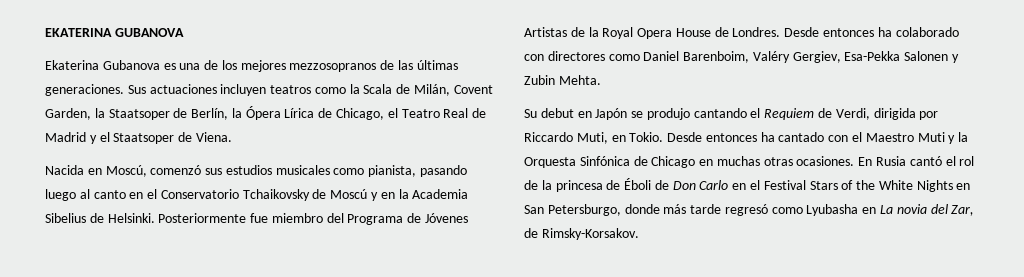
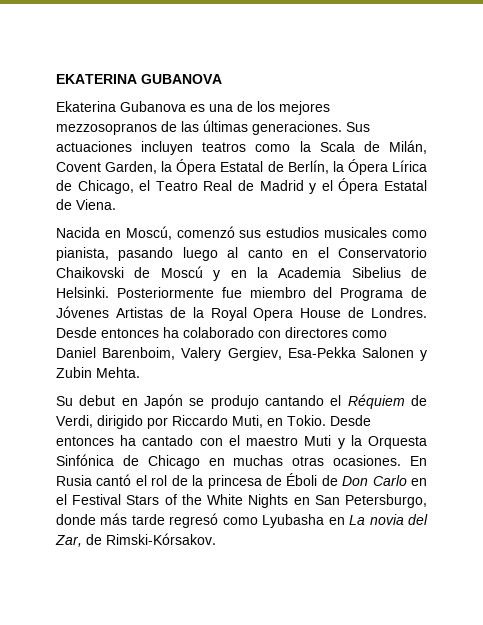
- Sus actuaciones incluyen teatros como la Scala de Milán, Covent Garden, la Staatsoper de Berlín, la Ópera Lírica de Chicago, el Teatro Real de Madrid y el Staatsoper de Viena.
+ Sus actuaciones incluyen teatros como la Scala de Milán, Covent Garden, la Ópera Estatal de Berlín, la Ópera Lírica de Chicago, el Teatro Real de Madrid y el Ópera Estatal de Viena.
- Nacida en Moscú, comenzó sus estudios musicales como pianista, pasando luego al canto en el Conservatorio Tchaikovsky de Moscú y en la Academia Sibelius de Helsinki.
+ Nacida en Moscú, comenzó sus estudios musicales como pianista, pasando luego al canto en el Conservatorio Chaikovski de Moscú y en la Academia Sibelius de Helsinki.
- Desde entonces ha colaborado con directores como Daniel Barenboim, Valéry Gergiev, Esa-Pekka Salonen y Zubin Mehta.
+ Desde entonces ha colaborado con directores como Daniel Barenboim, Valery Gergiev, Esa-Pekka Salonen y Zubin Mehta.
- Su debut en Japón se produjo cantando el Requiem de Verdi, dirigida por Riccardo Muti, en Tokio.
+ Su debut en Japón se produjo cantando el Réquiem de Verdi, dirigido por Riccardo Muti, en Tokio.
- Desde entonces ha cantado con el Maestro Muti y la Orquesta Sinfónica de Chicago en muchas otras ocasiones.
+ Desde entonces ha cantado con el maestro Muti y la Orquesta Sinfónica de Chicago en muchas otras ocasiones.
- En Rusia cantó el rol de la princesa de Éboli de Don Carlo en el Festival Stars of the White Nights en San Petersburgo, donde más tarde regresó como Lyubasha en La novia del Zar, de Rimsky-Korsakov.
+ En Rusia cantó el rol de la princesa de Éboli de Don Carlo en el Festival Stars of the White Nights en San Petersburgo, donde más tarde regresó como Lyubasha en La novia del Zar, de Rimski-Kórsakov.

